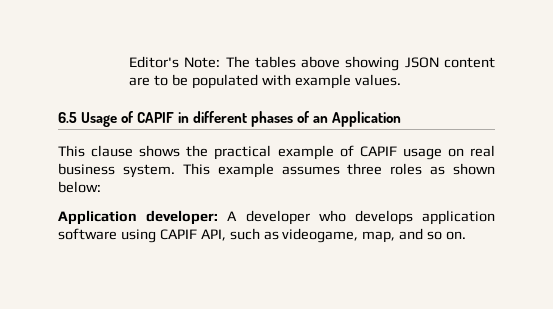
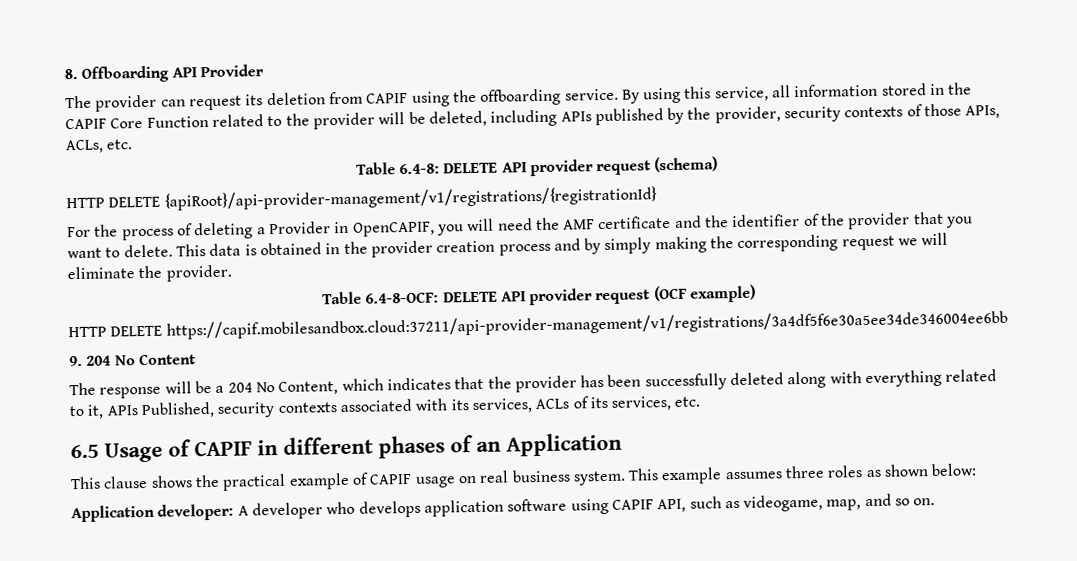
- Editor's Note: The tables above showing JSON content are to be populated with example values.
+ 8. Offboarding API Provider
+ The provider can request its deletion from CAPIF using the offboarding service. By using this service, all information stored in the CAPIF Core Function related to the provider will be deleted, including APIs published by the provider, security contexts of those APIs, ACLs, etc.
+ Table 6.4-8: DELETE API provider request (schema)
+ HTTP DELETE {apiRoot}/api-provider-management/v1/registrations/{registrationId}
+ For the process of deleting a Provider in OpenCAPIF, you will need the AMF certificate and the identifier of the provider that you want to delete. This data is obtained in the provider creation process and by simply making the corresponding request we will eliminate the provider.
+ Table 6.4-8-OCF: DELETE API provider request (OCF example)
+ HTTP DELETE https://capif.mobilesandbox.cloud:37211/api-provider-management/v1/registrations/3a4df5f6e30a5ee34de346004ee6bb
+ 9. 204 No Content
+ The response will be a 204 No Content, which indicates that the provider has been successfully deleted along with everything related to it, APIs Published, security contexts associated with its services, ACLs of its services, etc.

